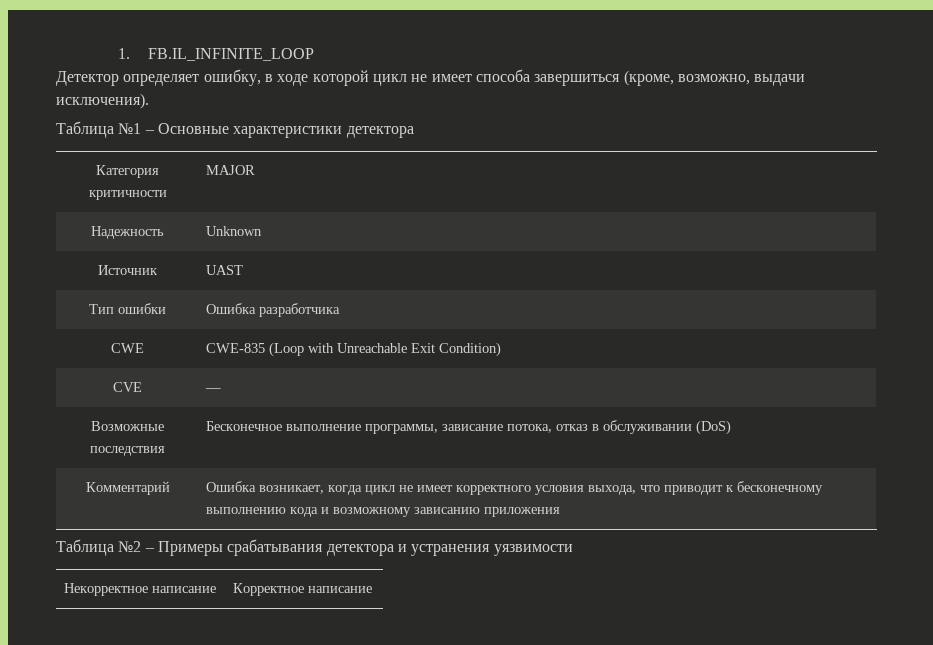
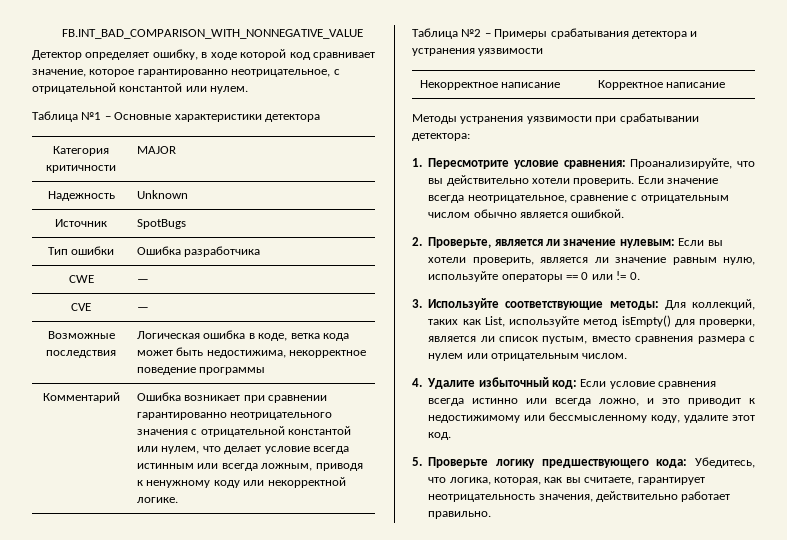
- 1. FB.IL_INFINITE_LOOP
+ FB.INT_BAD_COMPARISON_WITH_NONNEGATIVE_VALUE
- Детектор определяет ошибку, в ходе которой цикл не имеет способа завершиться (кроме, возможно, выдачи исключения).
+ Детектор определяет ошибку, в ходе которой код сравнивает значение, которое гарантированно неотрицательное, с отрицательной константой или нулем.
- Источник | UAST
+ Источник | SpotBugs
- CWE | CWE-835 (Loop with Unreachable Exit Condition)
+ CWE | —
  CVE | —
- Возможные последствия | Бесконечное выполнение программы, зависание потока, отказ в обслуживании (DoS)
- Комментарий | Ошибка возникает, когда цикл не имеет корректного условия выхода, что приводит к бесконечному выполнению кода и возможному зависанию приложения
+ Возможные последствия | Логическая ошибка в коде, ветка кода может быть недостижима, некорректное поведение программы
+ Комментарий | Ошибка возникает при сравнении гарантированно неотрицательного значения с отрицательной константой или нулем, что делает условие всегда истинным или всегда ложным, приводя к ненужному коду или некорректной логике.
+ Методы устранения уязвимости при срабатывании детектора:
+ 1. Пересмотрите условие сравнения: Проанализируйте, что вы действительно хотели проверить. Если значение всегда неотрицательное, сравнение с отрицательным числом обычно является ошибкой.
+ 2. Проверьте, является ли значение нулевым: Если вы хотели проверить, является ли значение равным нулю, используйте операторы == 0 или != 0.
+ 3. Используйте соответствующие методы: Для коллекций, таких как List, используйте метод isEmpty() для проверки, является ли список пустым, вместо сравнения размера с нулем или отрицательным числом.
+ 4. Удалите избыточный код: Если условие сравнения всегда истинно или всегда ложно, и это приводит к недостижимому или бессмысленному коду, удалите этот код.
+ 5. Проверьте логику предшествующего кода: Убедитесь, что логика, которая, как вы считаете, гарантирует неотрицательность значения, действительно работает правильно.

